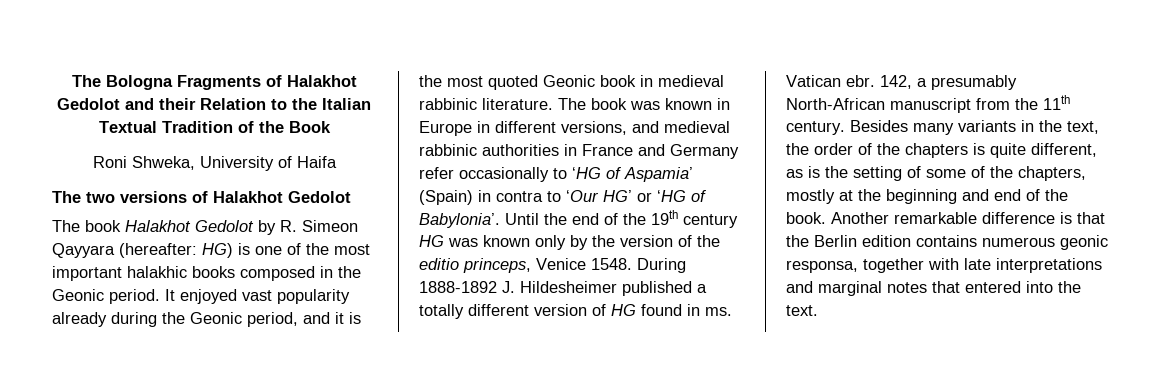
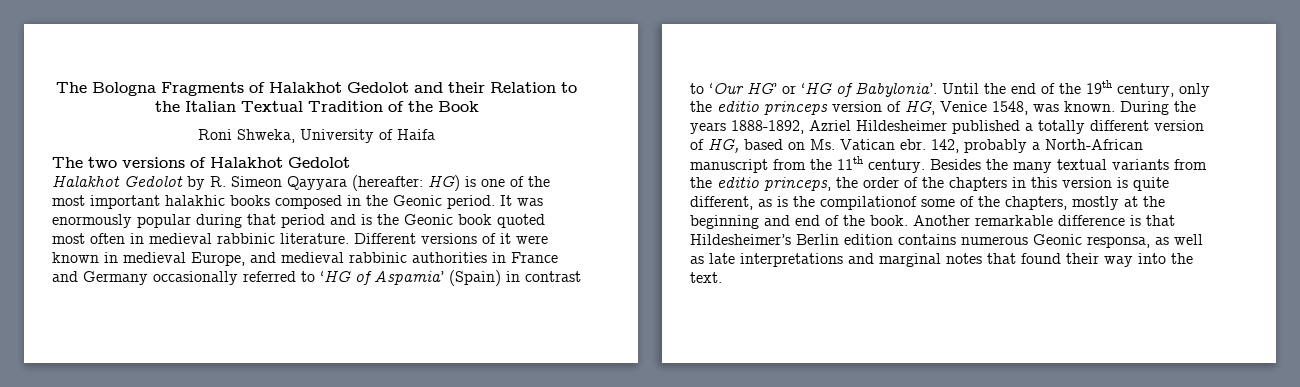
- The book Halakhot Gedolot by R. Simeon Qayyara (hereafter: HG) is one of the most important halakhic books composed in the Geonic period.
+ Halakhot Gedolot by R. Simeon Qayyara (hereafter: HG) is one of the most important halakhic books composed in the Geonic period.
- It enjoyed vast popularity already during the Geonic period, and it is the most quoted Geonic book in medieval rabbinic literature. The book was known in Europe in different versions, and medieval rabbinic authorities in France and Germany refer occasionally to ‘HG of Aspamia’ (Spain) in contra to ‘Our HG’ or ‘HG of Babylonia’.
+ It was enormously popular during that period and is the Geonic book quoted most often in medieval rabbinic literature. Different versions of it were known in medieval Europe, and medieval rabbinic authorities in France and Germany occasionally referred to ‘HG of Aspamia’ (Spain) in contrast to ‘Our HG’ or ‘HG of Babylonia’.
- Until the end of the 19th century HG was known only by the version of the editio princeps, Venice 1548. During 1888-1892 J. Hildesheimer published a totally different version of HG found in ms. Vatican ebr.
+ Until the end of the 19th century, only the editio princeps version of HG, Venice 1548, was known. During the years 1888-1892, Azriel Hildesheimer published a totally different version of HG, based on Ms. Vatican ebr.
- 142, a presumably North-African manuscript from the 11th century.
+ 142, probably a North-African manuscript from the 11th century.
- Besides many variants in the text, the order of the chapters is quite different, as is the setting of some of the chapters, mostly at the beginning and end of the book.
+ Besides the many textual variants from the editio princeps, the order of the chapters in this version is quite different, as is the compilationof some of the chapters, mostly at the beginning and end of the book.
- Another remarkable difference is that the Berlin edition contains numerous geonic responsa, together with late interpretations and marginal notes that entered into the text.
+ Another remarkable difference is that Hildesheimer’s Berlin edition contains numerous Geonic responsa, as well as late interpretations and marginal notes that found their way into the text.

